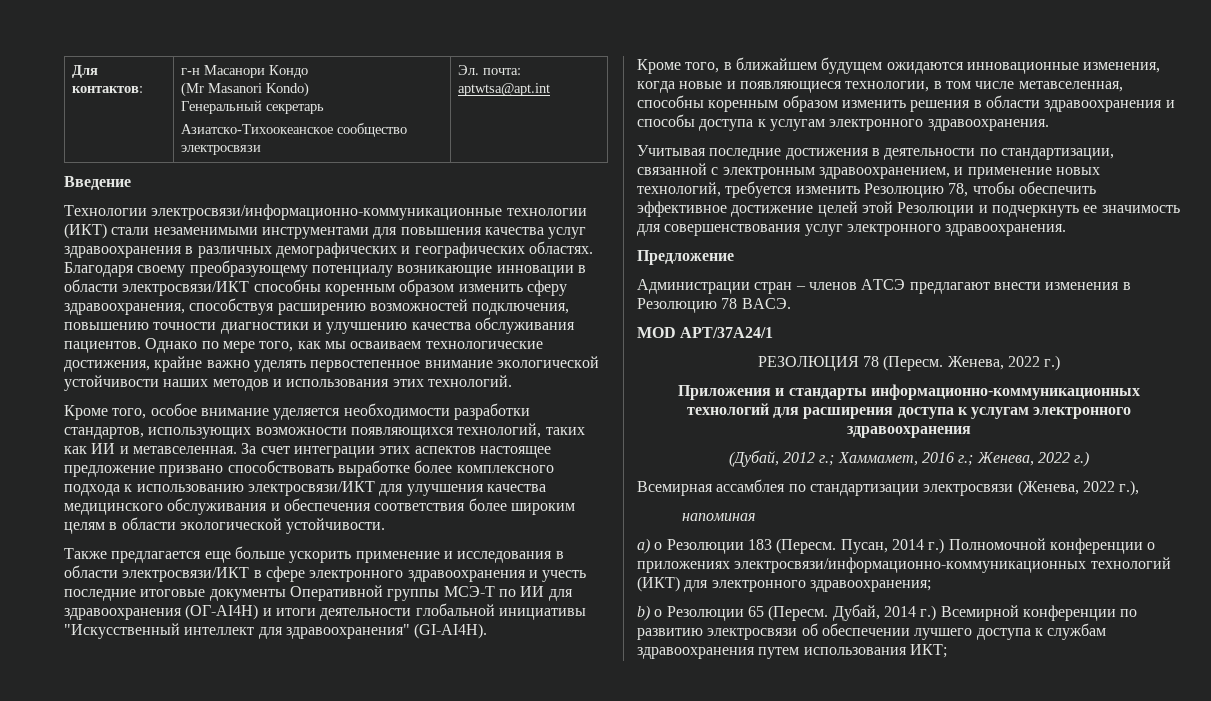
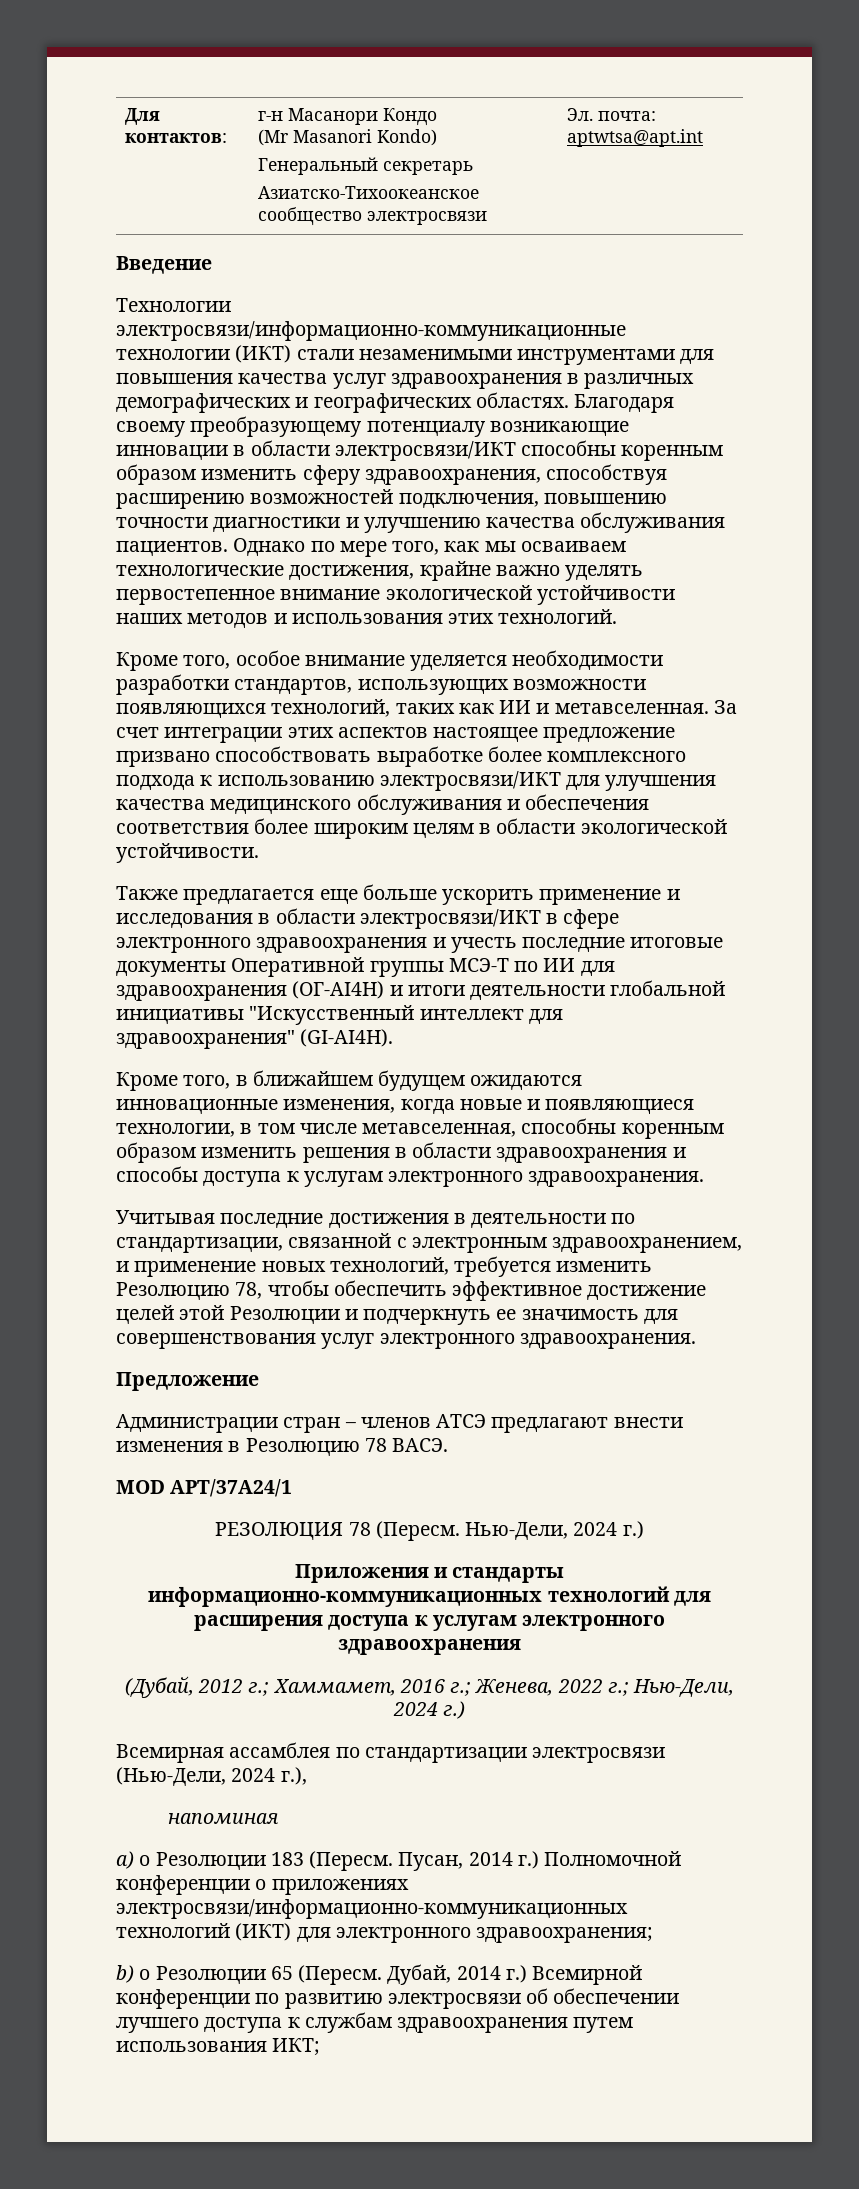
- РЕЗОЛЮЦИЯ 78 (Пересм. Женева, 2022 г.)
+ РЕЗОЛЮЦИЯ 78 (Пересм. Нью-Дели, 2024 г.)
- (Дубай, 2012 г.; Хаммамет, 2016 г.; Женева, 2022 г.)
+ (Дубай, 2012 г.; Хаммамет, 2016 г.; Женева, 2022 г.; Нью-Дели, 2024 г.)
- Всемирная ассамблея по стандартизации электросвязи (Женева, 2022 г.),
+ Всемирная ассамблея по стандартизации электросвязи (Нью-Дели, 2024 г.),

